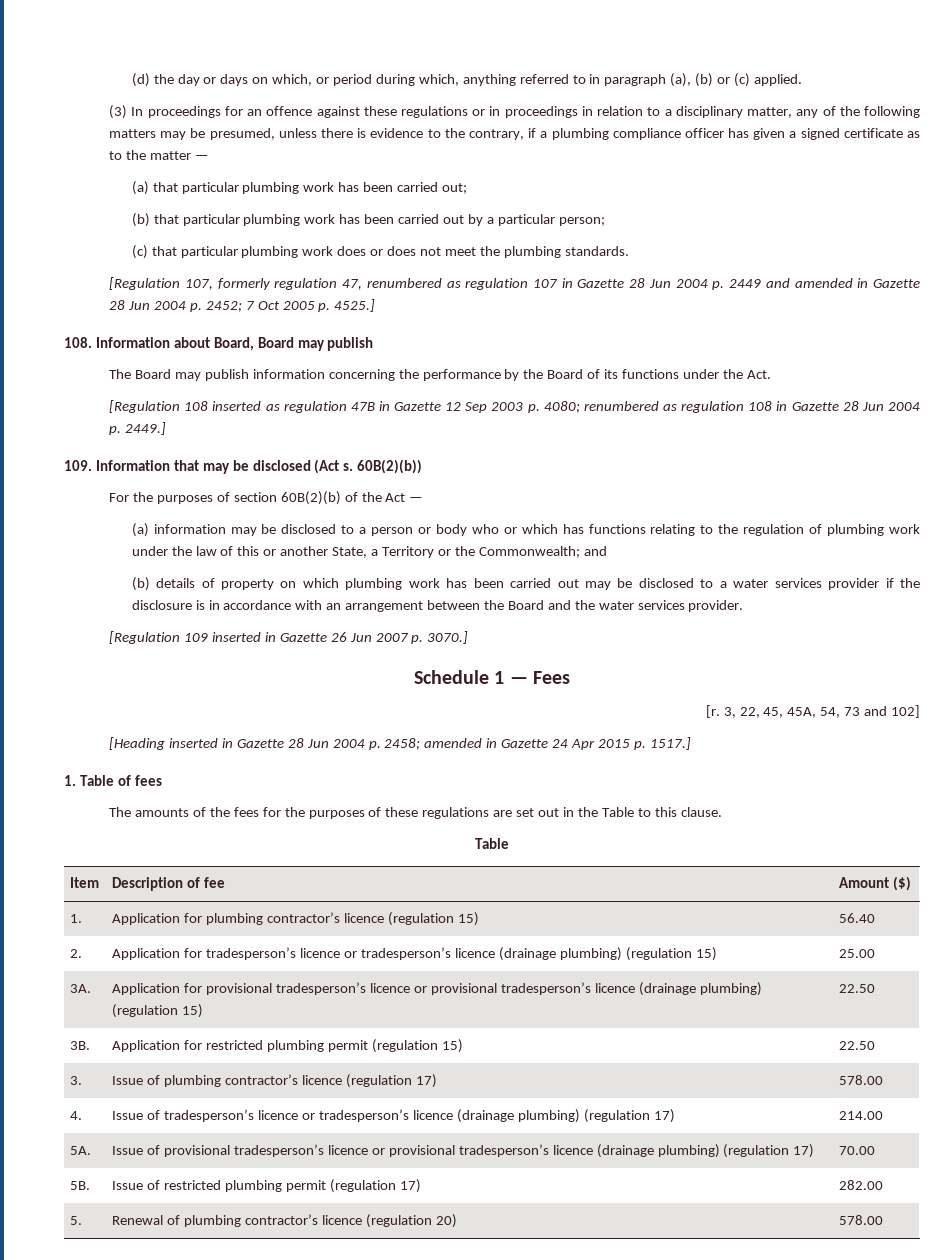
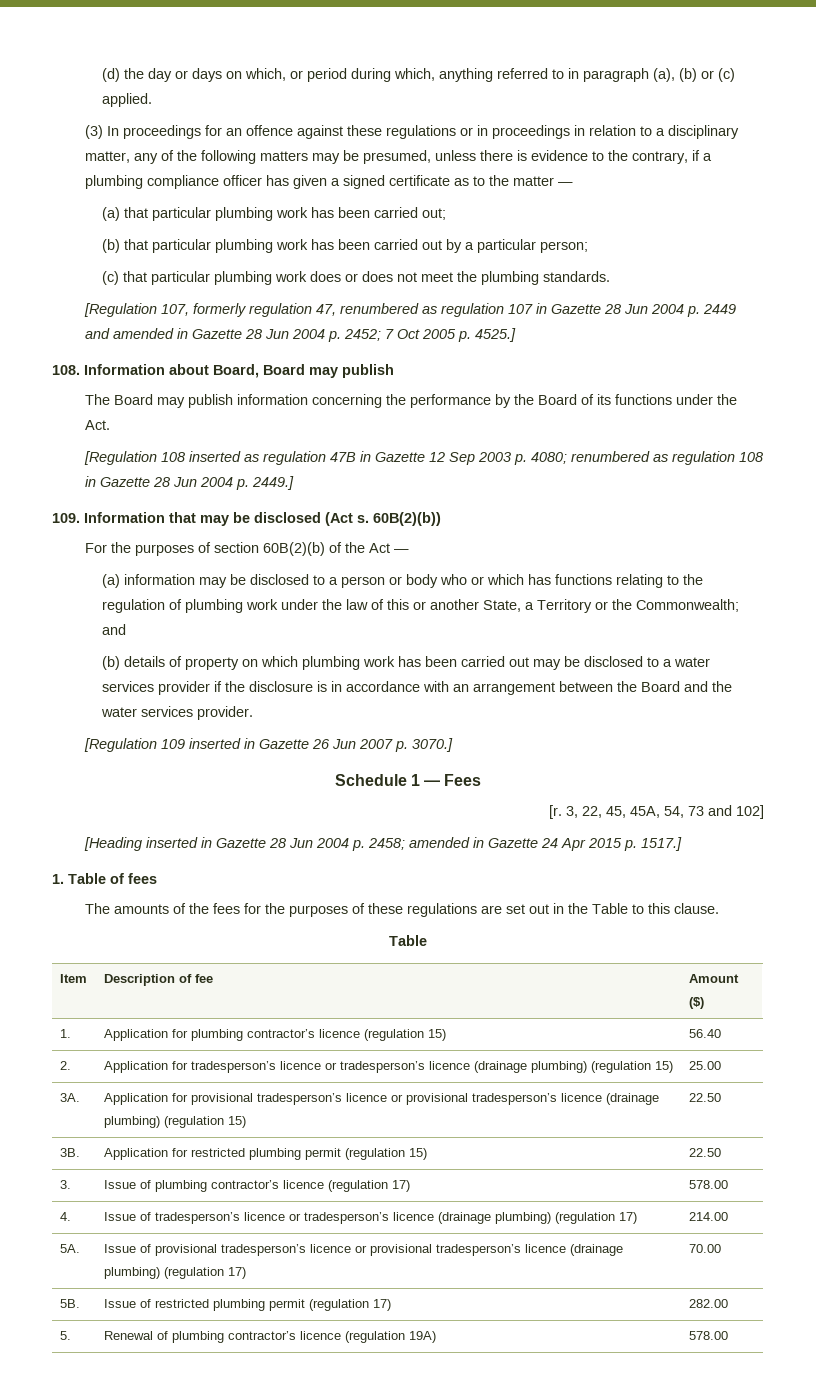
- 5. | Renewal of plumbing contractor’s licence (regulation 20) | 578.00
+ 5. | Renewal of plumbing contractor’s licence (regulation 19A) | 578.00

